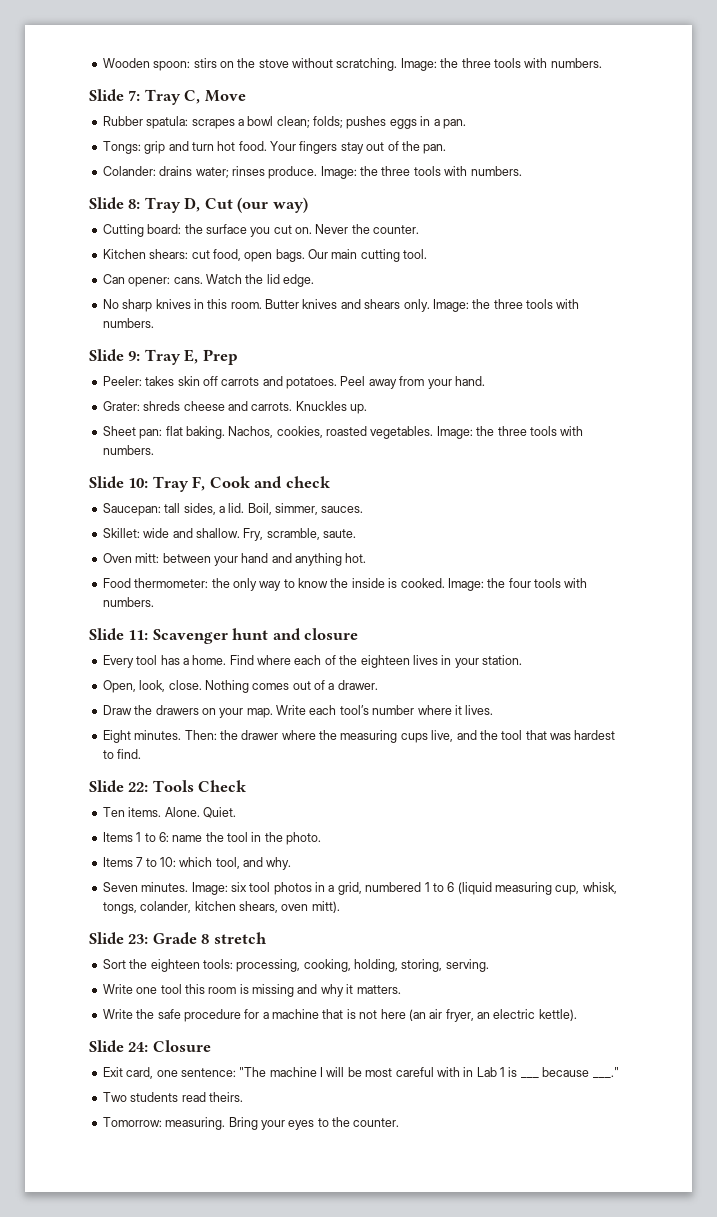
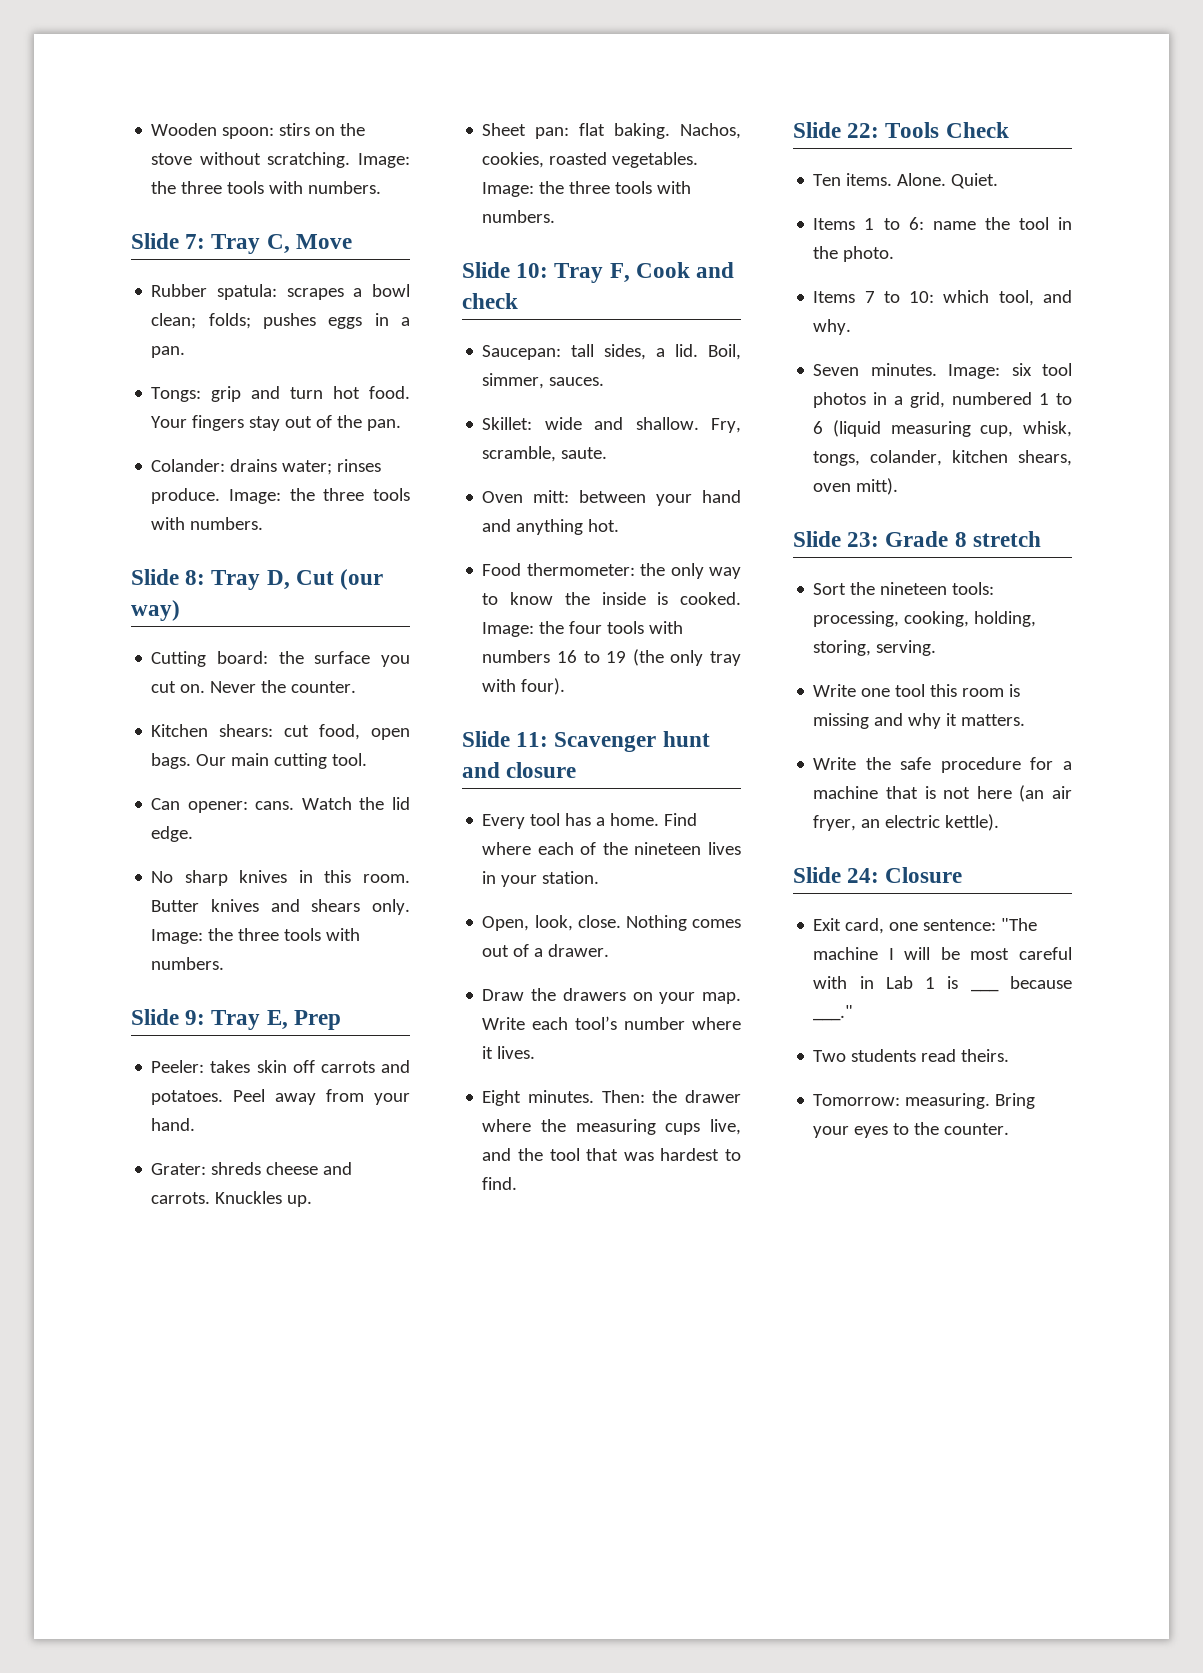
- Image: the four tools with numbers.
+ Image: the four tools with numbers 16 to 19 (the only tray with four).
- Find where each of the eighteen lives in your station.
+ Find where each of the nineteen lives in your station.
- Sort the eighteen tools: processing, cooking, holding, storing, serving.
+ Sort the nineteen tools: processing, cooking, holding, storing, serving.

